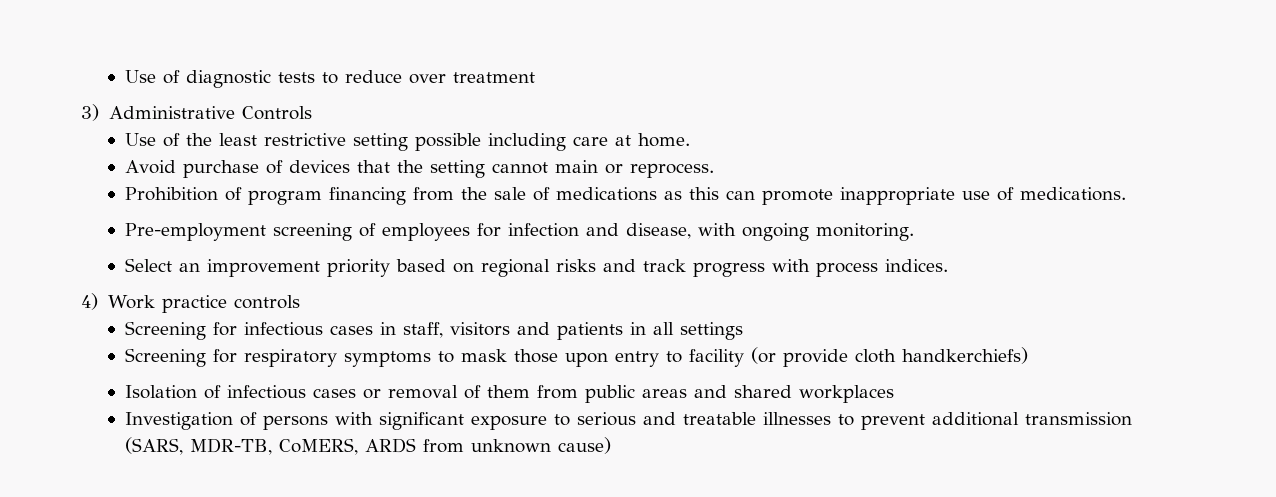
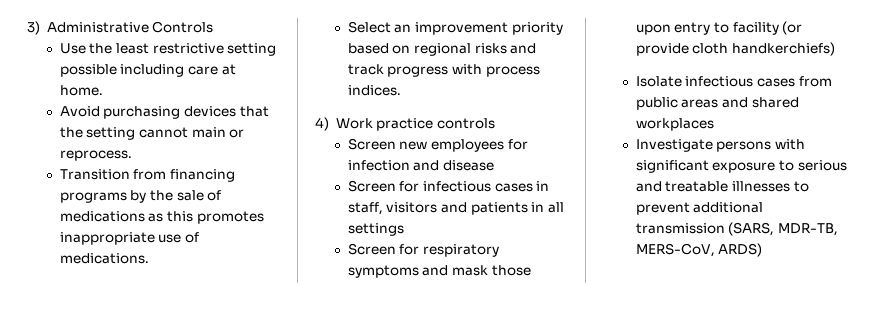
- Use of diagnostic tests to reduce over treatment
- Use of the least restrictive setting possible including care at home.
+ Use the least restrictive setting possible including care at home.
- Avoid purchase of devices that the setting cannot main or reprocess.
+ Avoid purchasing devices that the setting cannot main or reprocess.
- Prohibition of program financing from the sale of medications as this can promote inappropriate use of medications.
+ Transition from financing programs by the sale of medications as this promotes inappropriate use of medications.
- Pre-employment screening of employees for infection and disease, with ongoing monitoring.
- Screening for infectious cases in staff, visitors and patients in all settings
+ Screen new employees for infection and disease
+ Screen for infectious cases in staff, visitors and patients in all settings
- Screening for respiratory symptoms to mask those upon entry to facility (or provide cloth handkerchiefs)
+ Screen for respiratory symptoms and mask those upon entry to facility (or provide cloth handkerchiefs)
- Isolation of infectious cases or removal of them from public areas and shared workplaces
+ Isolate infectious cases from public areas and shared workplaces
- Investigation of persons with significant exposure to serious and treatable illnesses to prevent additional transmission (SARS, MDR-TB, CoMERS, ARDS from unknown cause)
+ Investigate persons with significant exposure to serious and treatable illnesses to prevent additional transmission (SARS, MDR-TB, MERS-CoV, ARDS)

